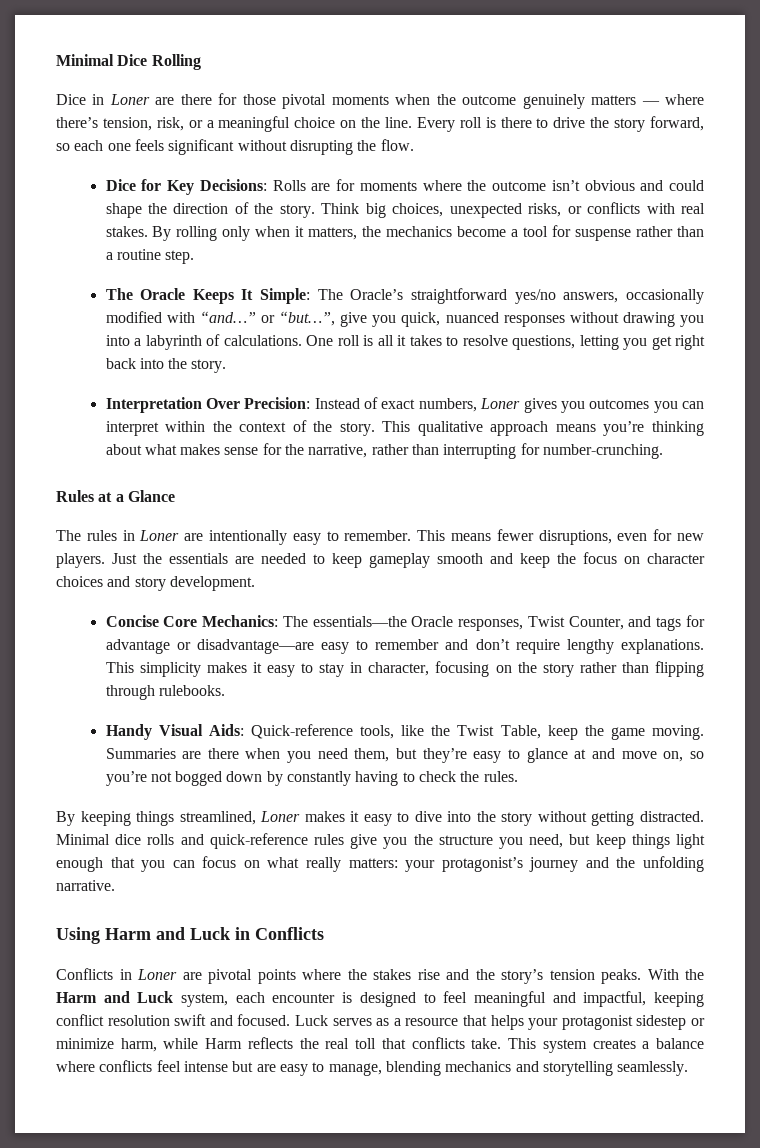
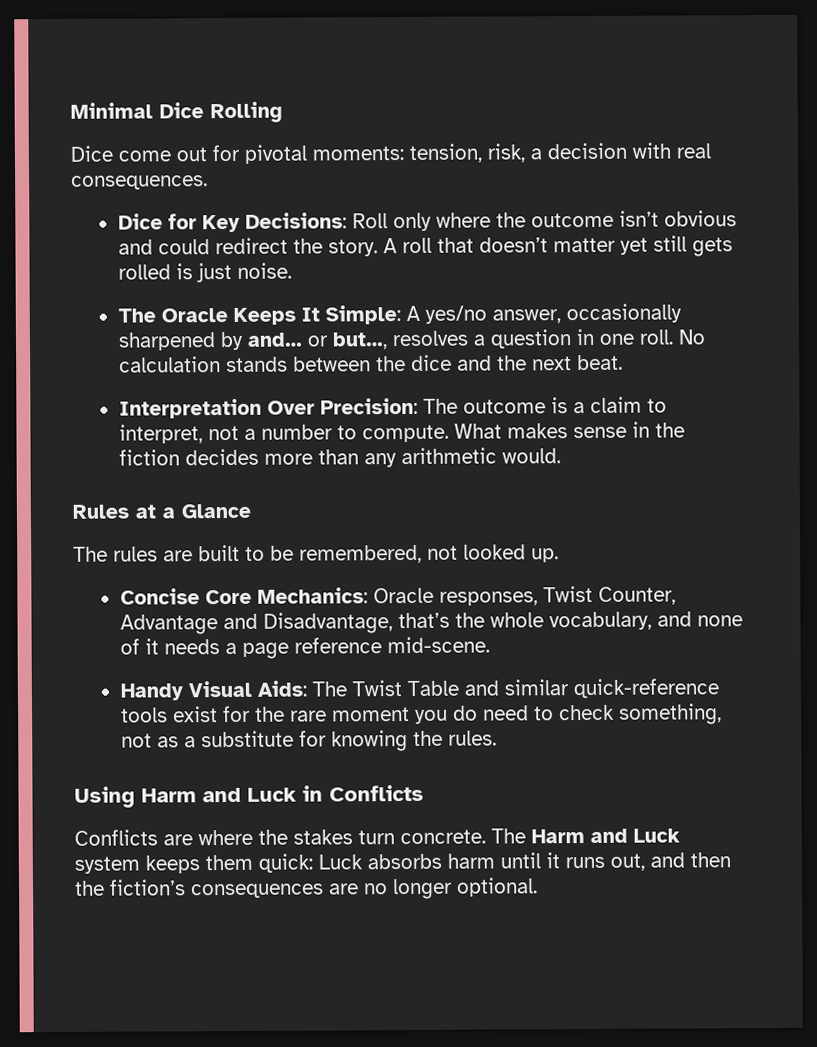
- Dice in Loner are there for those pivotal moments when the outcome genuinely matters — where there’s tension, risk, or a meaningful choice on the line. Every roll is there to drive the story forward, so each one feels significant without disrupting the flow.
+ Dice come out for pivotal moments: tension, risk, a decision with real consequences.
- Dice for Key Decisions: Rolls are for moments where the outcome isn’t obvious and could shape the direction of the story. Think big choices, unexpected risks, or conflicts with real stakes. By rolling only when it matters, the mechanics become a tool for suspense rather than a routine step.
+ Dice for Key Decisions: Roll only where the outcome isn’t obvious and could redirect the story. A roll that doesn’t matter yet still gets rolled is just noise.
- The Oracle Keeps It Simple: The Oracle’s straightforward yes/no answers, occasionally modified with “and…” or “but…”, give you quick, nuanced responses without drawing you into a labyrinth of calculations. One roll is all it takes to resolve questions, letting you get right back into the story.
- Interpretation Over Precision: Instead of exact numbers, Loner gives you outcomes you can interpret within the context of the story. This qualitative approach means you’re thinking about what makes sense for the narrative, rather than interrupting for number-crunching.
+ The Oracle Keeps It Simple: A yes/no answer, occasionally sharpened by and… or but…, resolves a question in one roll. No calculation stands between the dice and the next beat.
+ Interpretation Over Precision: The outcome is a claim to interpret, not a number to compute. What makes sense in the fiction decides more than any arithmetic would.
- The rules in Loner are intentionally easy to remember. This means fewer disruptions, even for new players. Just the essentials are needed to keep gameplay smooth and keep the focus on character choices and story development.
+ The rules are built to be remembered, not looked up.
- Concise Core Mechanics: The essentials—the Oracle responses, Twist Counter, and tags for advantage or disadvantage—are easy to remember and don’t require lengthy explanations. This simplicity makes it easy to stay in character, focusing on the story rather than flipping through rulebooks.
- Handy Visual Aids: Quick-reference tools, like the Twist Table, keep the game moving. Summaries are there when you need them, but they’re easy to glance at and move on, so you’re not bogged down by constantly having to check the rules.
- By keeping things streamlined, Loner makes it easy to dive into the story without getting distracted. Minimal dice rolls and quick-reference rules give you the structure you need, but keep things light enough that you can focus on what really matters: your protagonist’s journey and the unfolding narrative.
+ Concise Core Mechanics: Oracle responses, Twist Counter, Advantage and Disadvantage, that’s the whole vocabulary, and none of it needs a page reference mid-scene.
+ Handy Visual Aids: The Twist Table and similar quick-reference tools exist for the rare moment you do need to check something, not as a substitute for knowing the rules.
- Conflicts in Loner are pivotal points where the stakes rise and the story’s tension peaks. With the Harm and Luck system, each encounter is designed to feel meaningful and impactful, keeping conflict resolution swift and focused. Luck serves as a resource that helps your protagonist sidestep or minimize harm, while Harm reflects the real toll that conflicts take. This system creates a balance where conflicts feel intense but are easy to manage, blending mechanics and storytelling seamlessly.
+ Conflicts are where the stakes turn concrete. The Harm and Luck system keeps them quick: Luck absorbs harm until it runs out, and then the fiction’s consequences are no longer optional.

